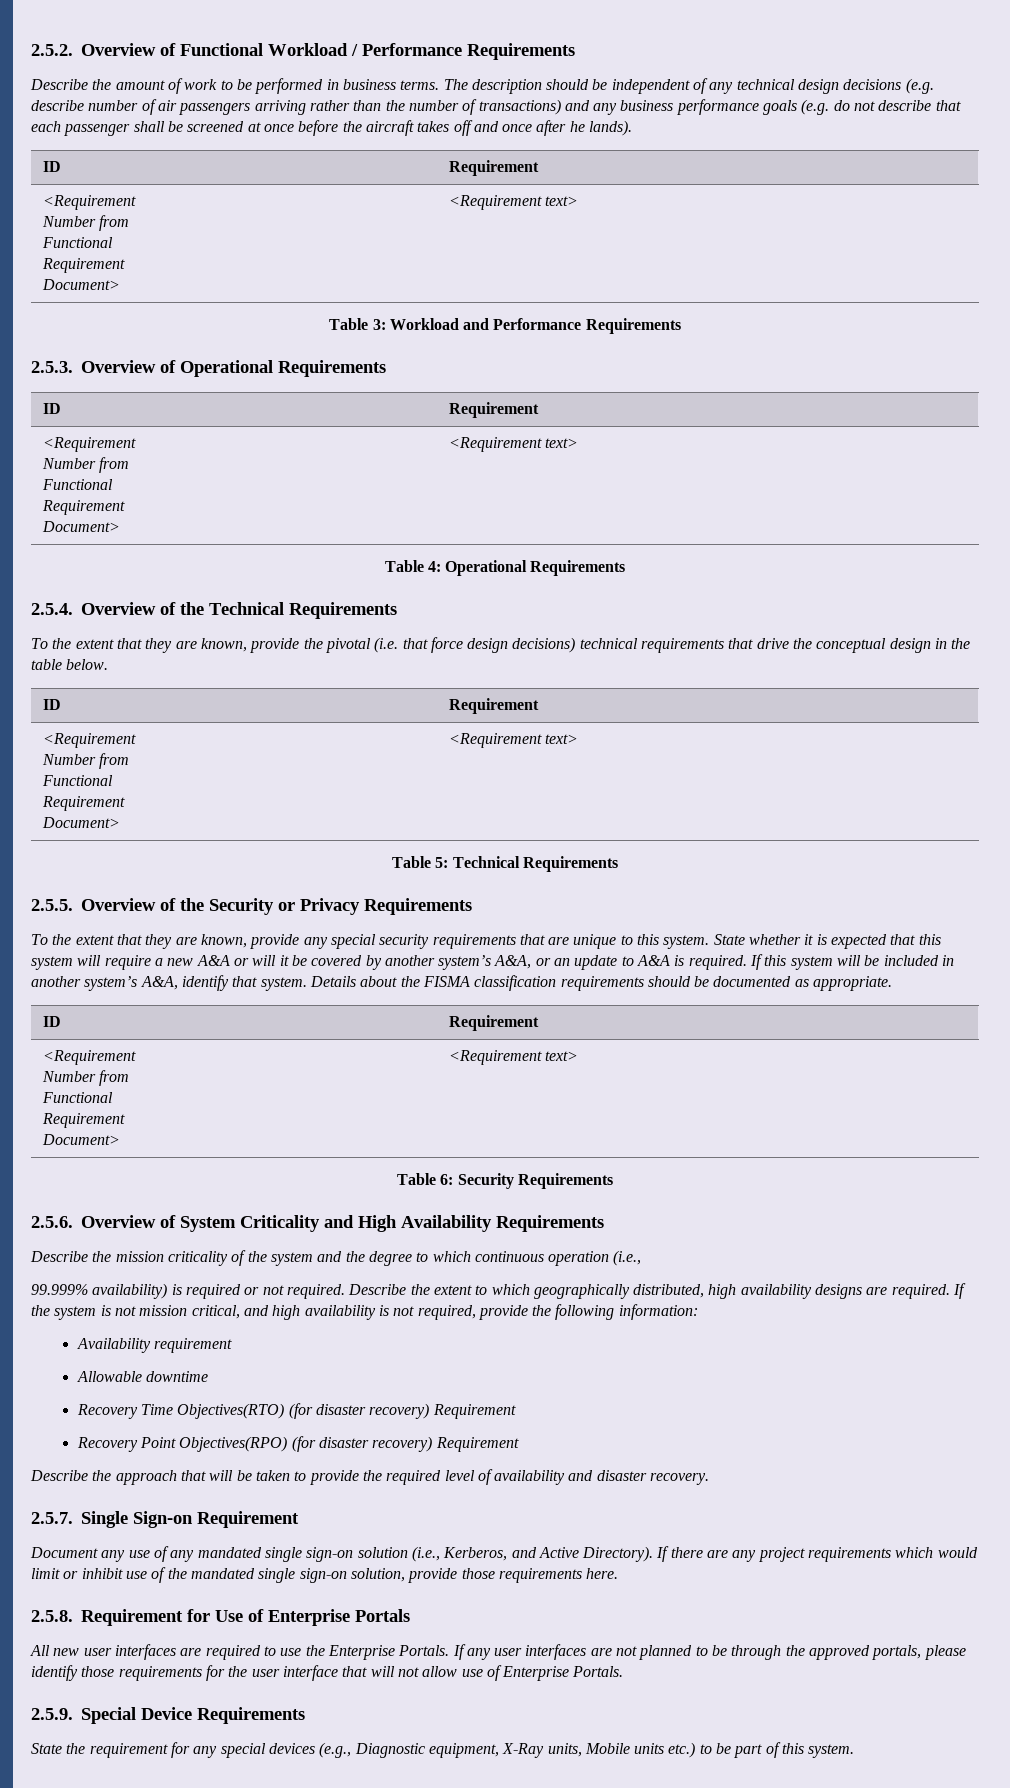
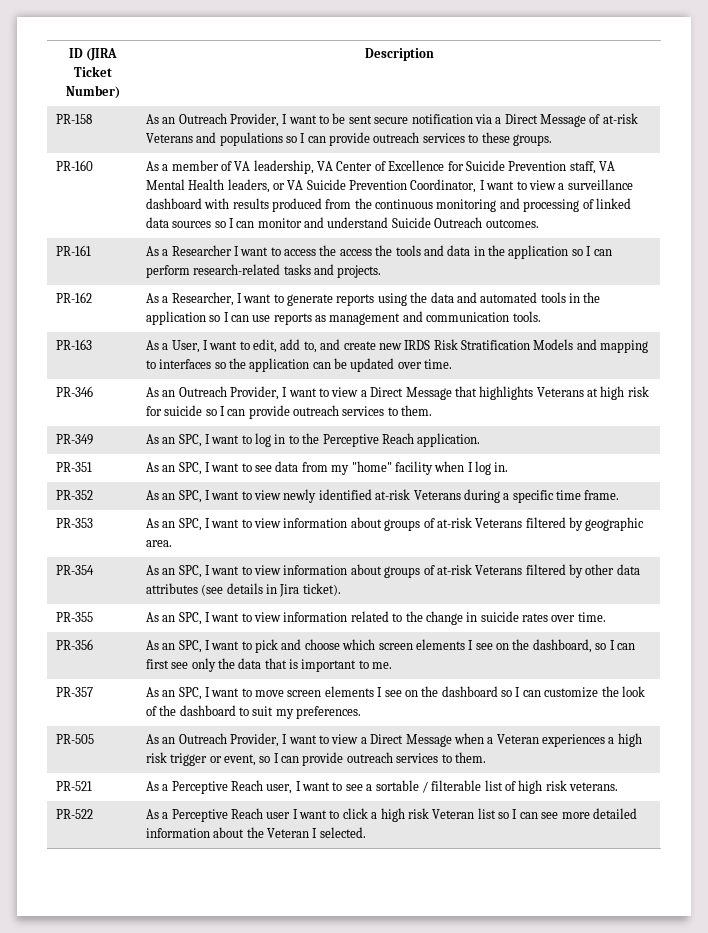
- 2.5.2. Overview of Functional Workload / Performance Requirements
- Describe the amount of work to be performed in business terms. The description should be independent of any technical design decisions (e.g. describe number of air passengers arriving rather than the number of transactions) and any business performance goals (e.g. do not describe that each passenger shall be screened at once before the aircraft takes off and once after he lands).
- ID | Requirement
- <Requirement
- Number from
- Functional
- Requirement
- Document> | <Requirement text>
- Table 3: Workload and Performance Requirements
- 2.5.3. Overview of Operational Requirements
- ID | Requirement
- <Requirement
- Number from
- Functional
- Requirement
- Document> | <Requirement text>
- Table 4: Operational Requirements
- 2.5.4. Overview of the Technical Requirements
- To the extent that they are known, provide the pivotal (i.e. that force design decisions) technical requirements that drive the conceptual design in the table below.
- ID | Requirement
- <Requirement
- Number from
- Functional
- Requirement
- Document> | <Requirement text>
- Table 5: Technical Requirements
- 2.5.5. Overview of the Security or Privacy Requirements
- To the extent that they are known, provide any special security requirements that are unique to this system. State whether it is expected that this system will require a new A&A or will it be covered by another system’s A&A, or an update to A&A is required. If this system will be included in another system’s A&A, identify that system. Details about the FISMA classification requirements should be documented as appropriate.
- ID | Requirement
- <Requirement
- Number from
- Functional
- Requirement
- Document> | <Requirement text>
- Table 6: Security Requirements
- 2.5.6. Overview of System Criticality and High Availability Requirements
- Describe the mission criticality of the system and the degree to which continuous operation (i.e.,
- 99.999% availability) is required or not required. Describe the extent to which geographically distributed, high availability designs are required. If the system is not mission critical, and high availability is not required, provide the following information:
- Availability requirement
- Allowable downtime
- Recovery Time Objectives(RTO) (for disaster recovery) Requirement
- Recovery Point Objectives(RPO) (for disaster recovery) Requirement
- Describe the approach that will be taken to provide the required level of availability and disaster recovery.
- 2.5.7. Single Sign-on Requirement
- Document any use of any mandated single sign-on solution (i.e., Kerberos, and Active Directory). If there are any project requirements which would limit or inhibit use of the mandated single sign-on solution, provide those requirements here.
- 2.5.8. Requirement for Use of Enterprise Portals
- All new user interfaces are required to use the Enterprise Portals. If any user interfaces are not planned to be through the approved portals, please identify those requirements for the user interface that will not allow use of Enterprise Portals.
- 2.5.9. Special Device Requirements
- State the requirement for any special devices (e.g., Diagnostic equipment, X-Ray units, Mobile units etc.) to be part of this system.
+ ID (JIRA Ticket Number) | Description
+ PR-158 | As an Outreach Provider, I want to be sent secure notification via a Direct Message of at-risk Veterans and populations so I can provide outreach services to these groups.
+ PR-160 | As a member of VA leadership, VA Center of Excellence for Suicide Prevention staff, VA Mental Health leaders, or VA Suicide Prevention Coordinator, I want to view a surveillance dashboard with results produced from the continuous monitoring and processing of linked data sources so I can monitor and understand Suicide Outreach outcomes.
+ PR-161 | As a Researcher I want to access the access the tools and data in the application so I can perform research-related tasks and projects.
+ PR-162 | As a Researcher, I want to generate reports using the data and automated tools in the application so I can use reports as management and communication tools.
+ PR-163 | As a User, I want to edit, add to, and create new IRDS Risk Stratification Models and mapping to interfaces so the application can be updated over time.
+ PR-346 | As an Outreach Provider, I want to view a Direct Message that highlights Veterans at high risk for suicide so I can provide outreach services to them.
+ PR-349 | As an SPC, I want to log in to the Perceptive Reach application.
+ PR-351 | As an SPC, I want to see data from my "home" facility when I log in.
+ PR-352 | As an SPC, I want to view newly identified at-risk Veterans during a specific time frame.
+ PR-353 | As an SPC, I want to view information about groups of at-risk Veterans filtered by geographic area.
+ PR-354 | As an SPC, I want to view information about groups of at-risk Veterans filtered by other data attributes (see details in Jira ticket).
+ PR-355 | As an SPC, I want to view information related to the change in suicide rates over time.
+ PR-356 | As an SPC, I want to pick and choose which screen elements I see on the dashboard, so I can first see only the data that is important to me.
+ PR-357 | As an SPC, I want to move screen elements I see on the dashboard so I can customize the look of the dashboard to suit my preferences.
+ PR-505 | As an Outreach Provider, I want to view a Direct Message when a Veteran experiences a high risk trigger or event, so I can provide outreach services to them.
+ PR-521 | As a Perceptive Reach user, I want to see a sortable / filterable list of high risk veterans.
+ PR-522 | As a Perceptive Reach user I want to click a high risk Veteran list so I can see more detailed information about the Veteran I selected.

